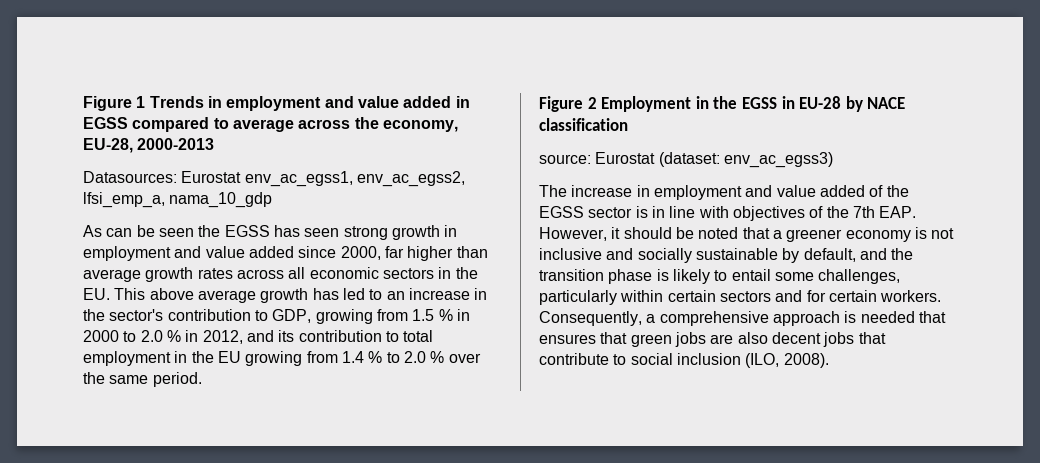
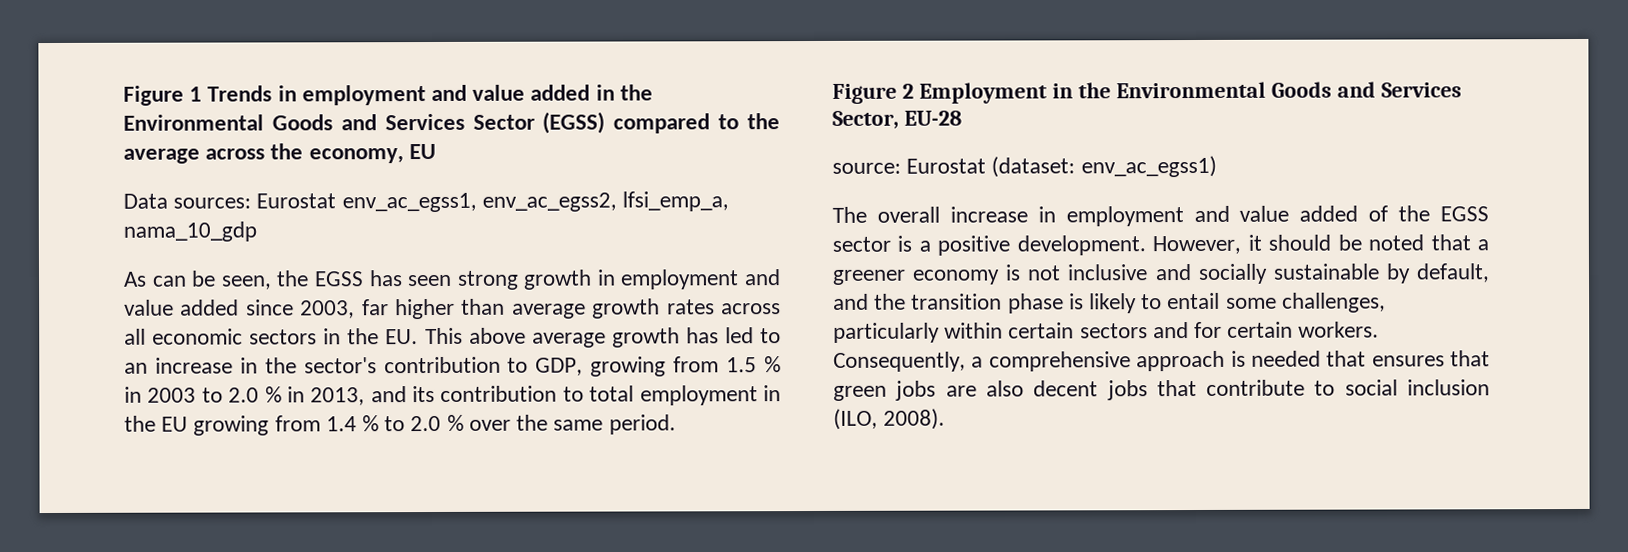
- Figure 1 Trends in employment and value added in EGSS compared to average across the economy, EU-28, 2000-2013
- Datasources: Eurostat env_ac_egss1, env_ac_egss2, lfsi_emp_a, nama_10_gdp
+ Figure 1 Trends in employment and value added in the Environmental Goods and Services Sector (EGSS) compared to the average across the economy, EU
+ Data sources: Eurostat env_ac_egss1, env_ac_egss2, lfsi_emp_a, nama_10_gdp
- As can be seen the EGSS has seen strong growth in employment and value added since 2000, far higher than average growth rates across all economic sectors in the EU. This above average growth has led to an increase in the sector's contribution to GDP, growing from 1.5 % in 2000 to 2.0 % in 2012, and its contribution to total employment in the EU growing from 1.4 % to 2.0 % over the same period.
+ As can be seen, the EGSS has seen strong growth in employment and value added since 2003, far higher than average growth rates across all economic sectors in the EU. This above average growth has led to an increase in the sector's contribution to GDP, growing from 1.5 % in 2003 to 2.0 % in 2013, and its contribution to total employment in the EU growing from 1.4 % to 2.0 % over the same period.
- Figure 2 Employment in the EGSS in EU-28 by NACE classification
+ Figure 2 Employment in the Environmental Goods and Services Sector, EU-28
- source: Eurostat (dataset: env_ac_egss3)
+ source: Eurostat (dataset: env_ac_egss1)
- The increase in employment and value added of the EGSS sector is in line with objectives of the 7th EAP. However, it should be noted that a greener economy is not inclusive and socially sustainable by default, and the transition phase is likely to entail some challenges, particularly within certain sectors and for certain workers.
+ The overall increase in employment and value added of the EGSS sector is a positive development. However, it should be noted that a greener economy is not inclusive and socially sustainable by default, and the transition phase is likely to entail some challenges, particularly within certain sectors and for certain workers.

